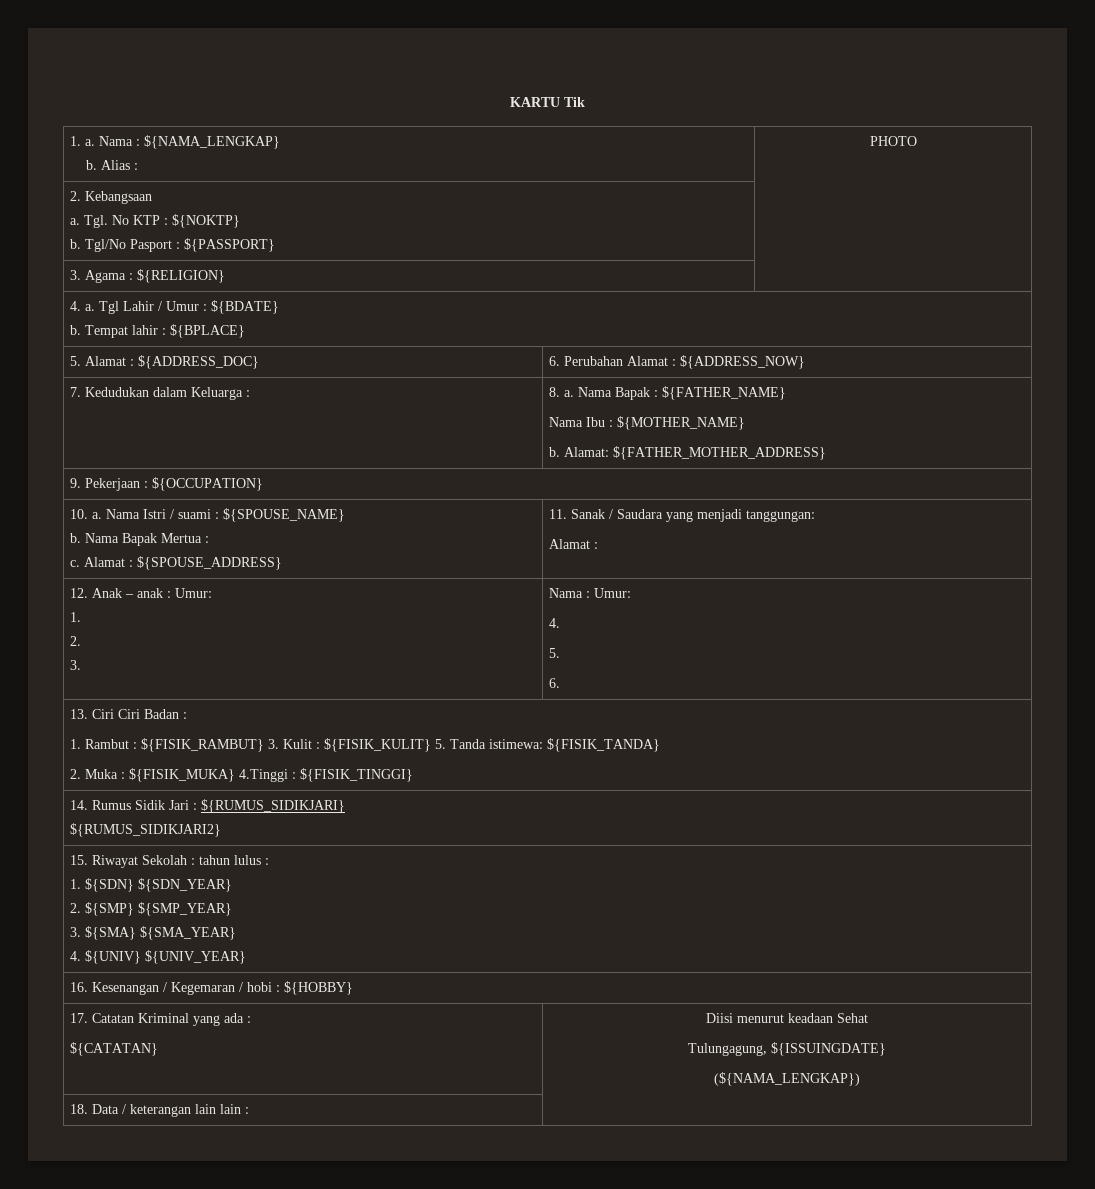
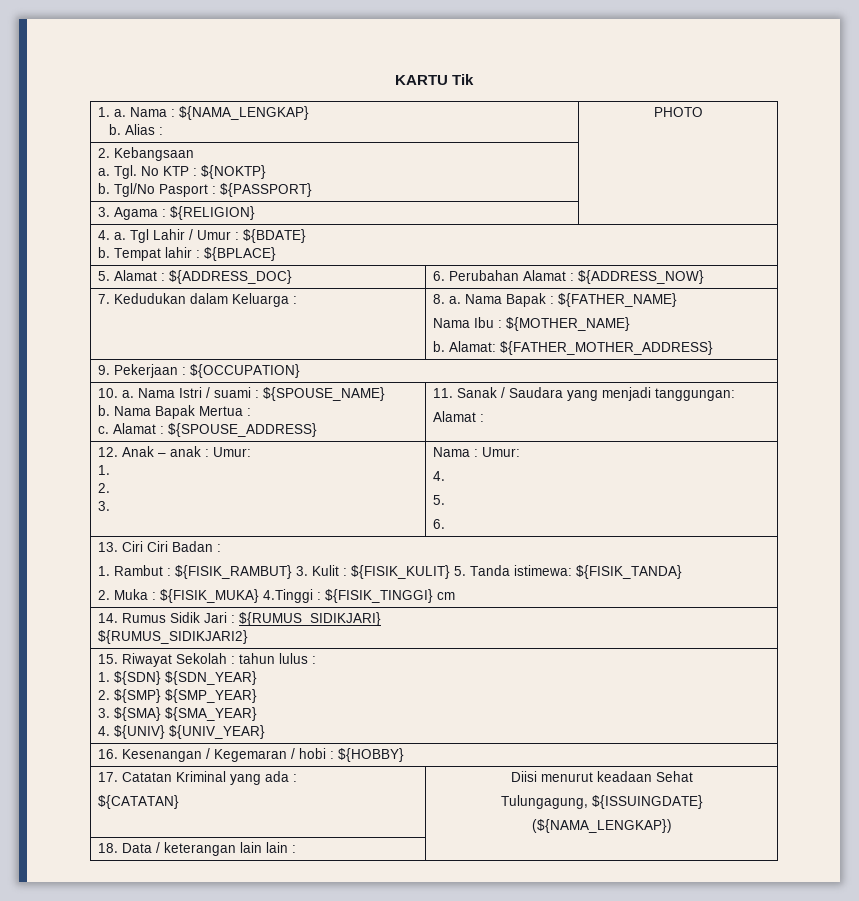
  13. Ciri Ciri Badan :
  1. Rambut : ${FISIK_RAMBUT} 3. Kulit : ${FISIK_KULIT} 5. Tanda istimewa: ${FISIK_TANDA}
- 2. Muka : ${FISIK_MUKA} 4.Tinggi : ${FISIK_TINGGI}
+ 2. Muka : ${FISIK_MUKA} 4.Tinggi : ${FISIK_TINGGI} cm

